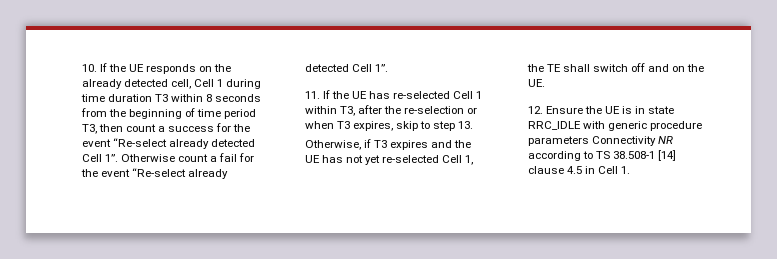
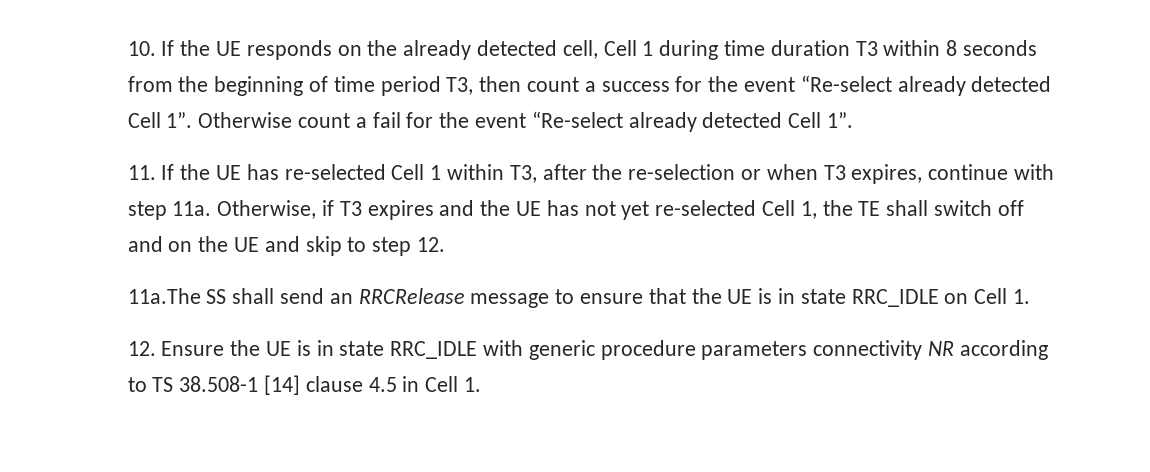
- 11. If the UE has re-selected Cell 1 within T3, after the re-selection or when T3 expires, skip to step 13.
- Otherwise, if T3 expires and the UE has not yet re-selected Cell 1, the TE shall switch off and on the UE.
+ 11. If the UE has re-selected Cell 1 within T3, after the re-selection or when T3 expires, continue with step 11a. Otherwise, if T3 expires and the UE has not yet re-selected Cell 1, the TE shall switch off and on the UE and skip to step 12.
+ 11a.The SS shall send an RRCRelease message to ensure that the UE is in state RRC_IDLE on Cell 1.
- 12. Ensure the UE is in state RRC_IDLE with generic procedure parameters Connectivity NR according to TS 38.508-1 [14] clause 4.5 in Cell 1.
+ 12. Ensure the UE is in state RRC_IDLE with generic procedure parameters connectivity NR according to TS 38.508-1 [14] clause 4.5 in Cell 1.

